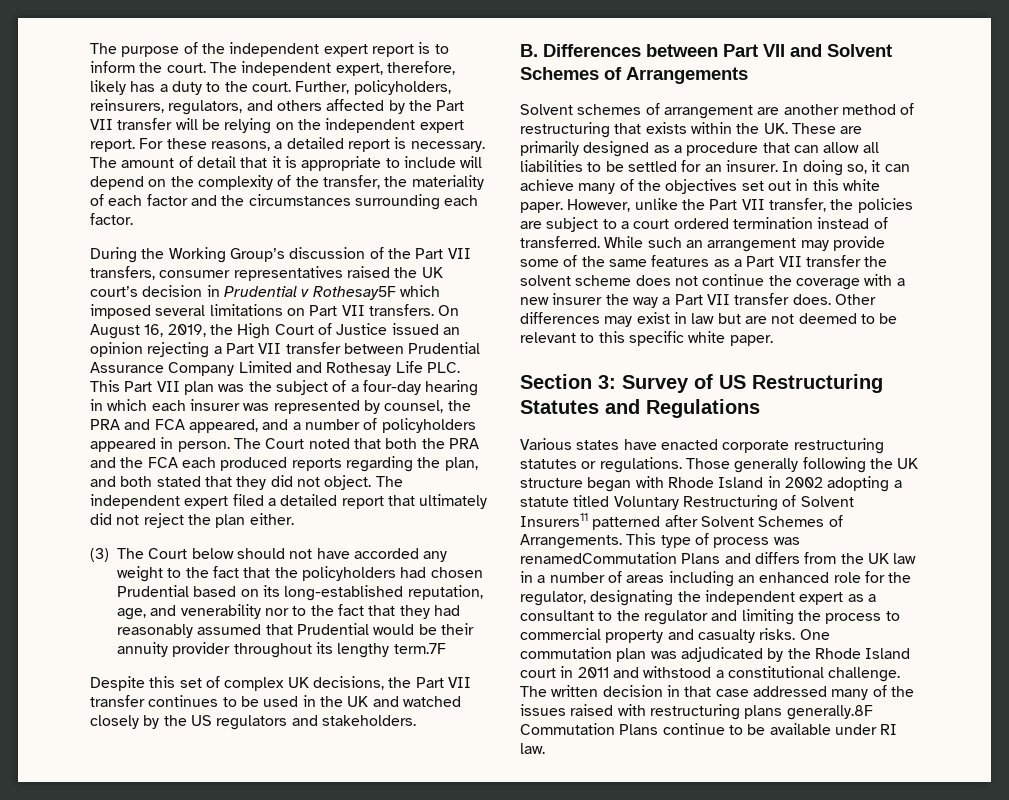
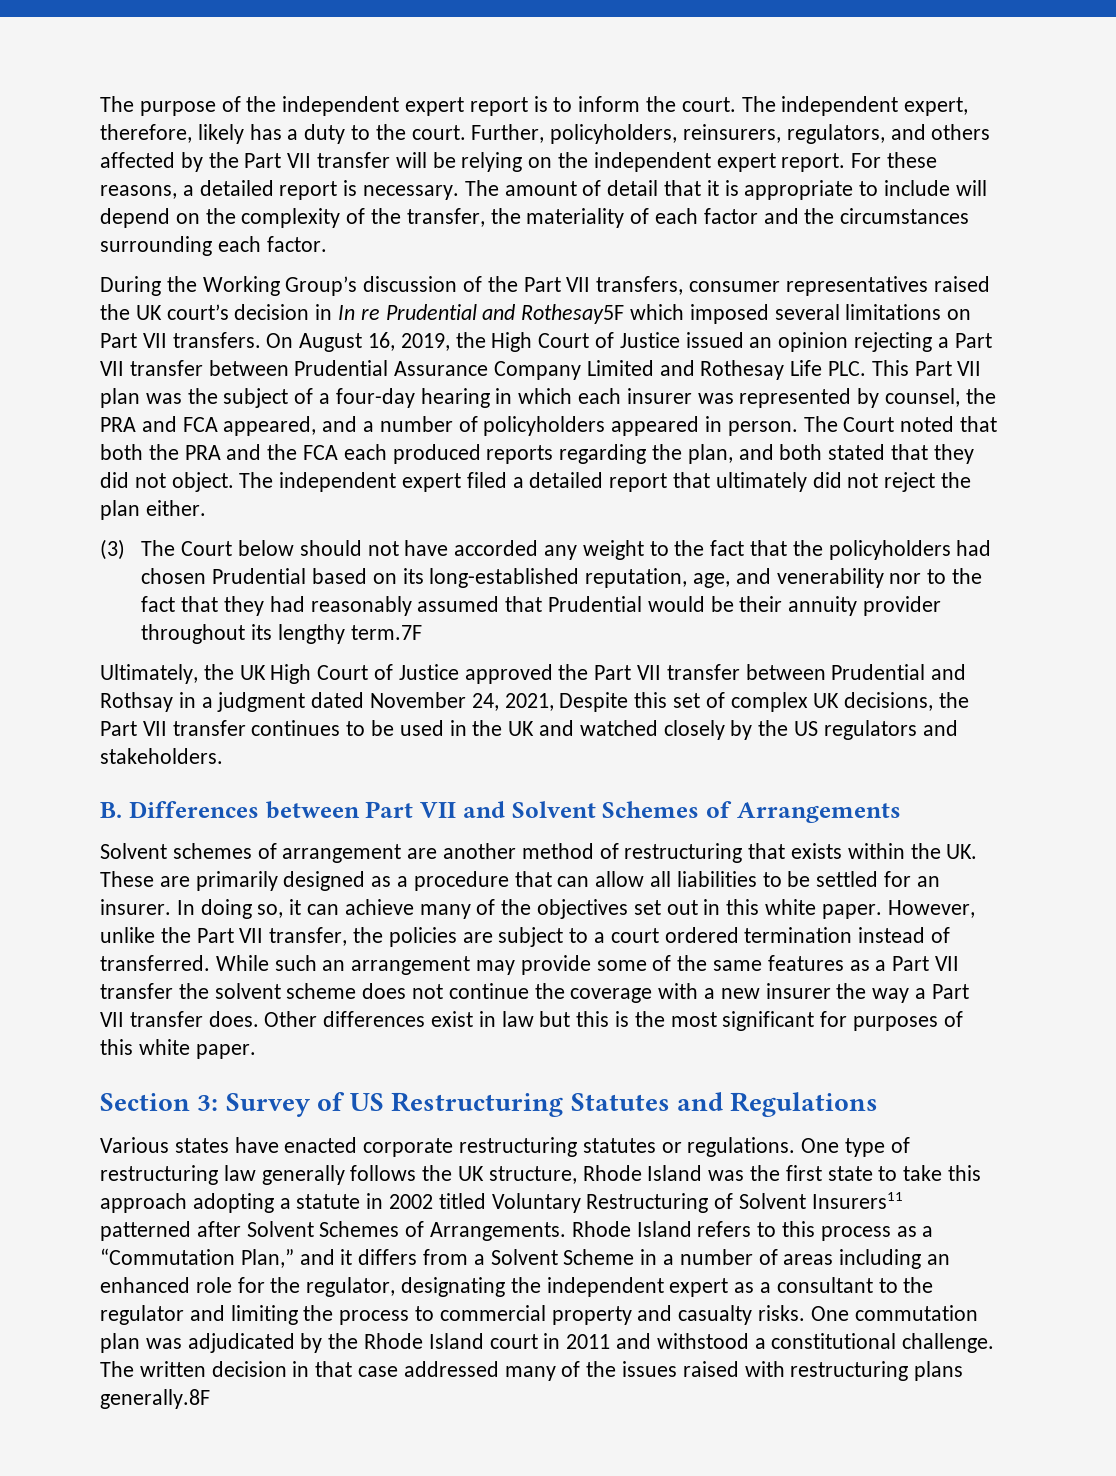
- During the Working Group’s discussion of the Part VII transfers, consumer representatives raised the UK court’s decision in Prudential v Rothesay5F which imposed several limitations on Part VII transfers.
+ During the Working Group’s discussion of the Part VII transfers, consumer representatives raised the UK court’s decision in In re Prudential and Rothesay5F which imposed several limitations on Part VII transfers.
- Despite this set of complex UK decisions, the Part VII transfer continues to be used in the UK and watched closely by the US regulators and stakeholders.
+ Ultimately, the UK High Court of Justice approved the Part VII transfer between Prudential and Rothsay in a judgment dated November 24, 2021, Despite this set of complex UK decisions, the Part VII transfer continues to be used in the UK and watched closely by the US regulators and stakeholders.
- Other differences may exist in law but are not deemed to be relevant to this specific white paper.
+ Other differences exist in law but this is the most significant for purposes of this white paper.
- Those generally following the UK structure began with Rhode Island in 2002 adopting a statute titled Voluntary Restructuring of Solvent Insurers11 patterned after Solvent Schemes of Arrangements.
+ One type of restructuring law generally follows the UK structure, Rhode Island was the first state to take this approach adopting a statute in 2002 titled Voluntary Restructuring of Solvent Insurers11 patterned after Solvent Schemes of Arrangements.
- This type of process was renamedCommutation Plans and differs from the UK law in a number of areas including an enhanced role for the regulator, designating the independent expert as a consultant to the regulator and limiting the process to commercial property and casualty risks.
+ Rhode Island refers to this process as a “Commutation Plan,” and it differs from a Solvent Scheme in a number of areas including an enhanced role for the regulator, designating the independent expert as a consultant to the regulator and limiting the process to commercial property and casualty risks.
- The written decision in that case addressed many of the issues raised with restructuring plans generally.8F Commutation Plans continue to be available under RI law.
+ The written decision in that case addressed many of the issues raised with restructuring plans generally.8F

